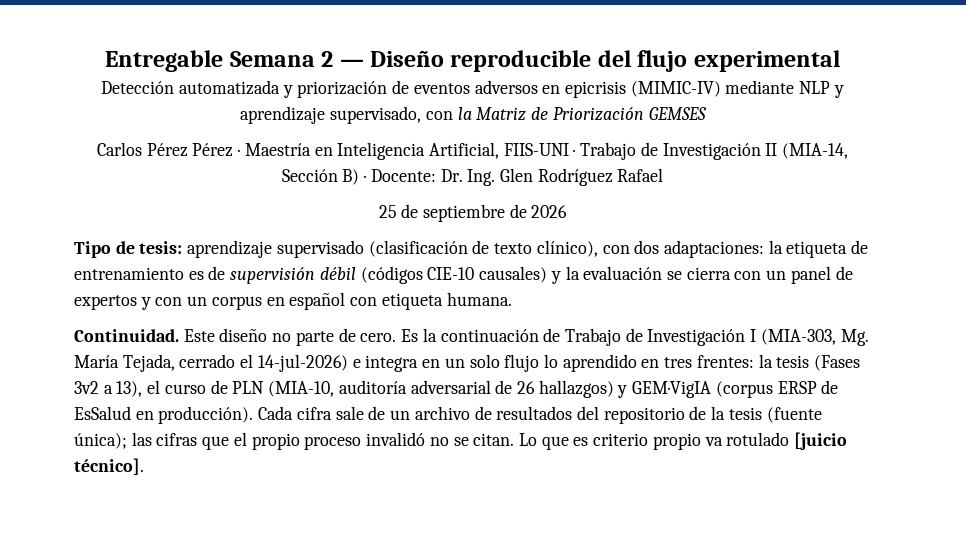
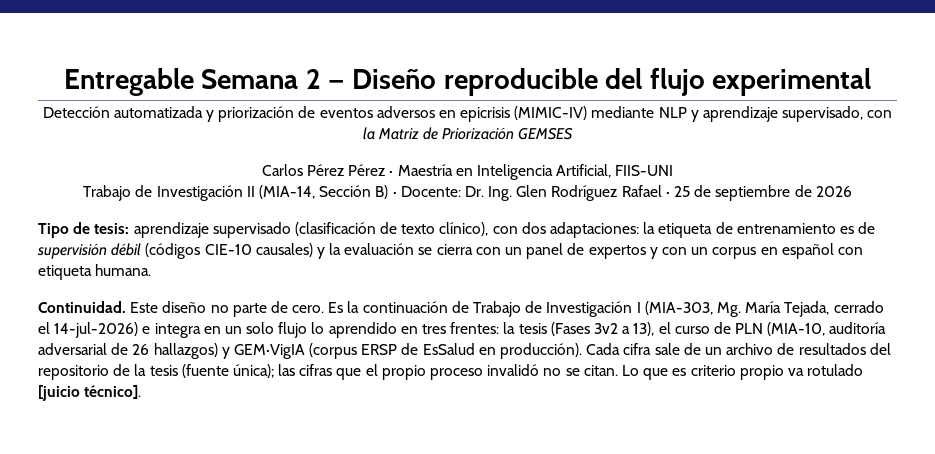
- Carlos Pérez Pérez · Maestría en Inteligencia Artificial, FIIS-UNI · Trabajo de Investigación II (MIA-14, Sección B) · Docente: Dr. Ing. Glen Rodríguez Rafael
- 25 de septiembre de 2026
+ Carlos Pérez Pérez · Maestría en Inteligencia Artificial, FIIS-UNI
+ Trabajo de Investigación II (MIA-14, Sección B) · Docente: Dr. Ing. Glen Rodríguez Rafael · 25 de septiembre de 2026

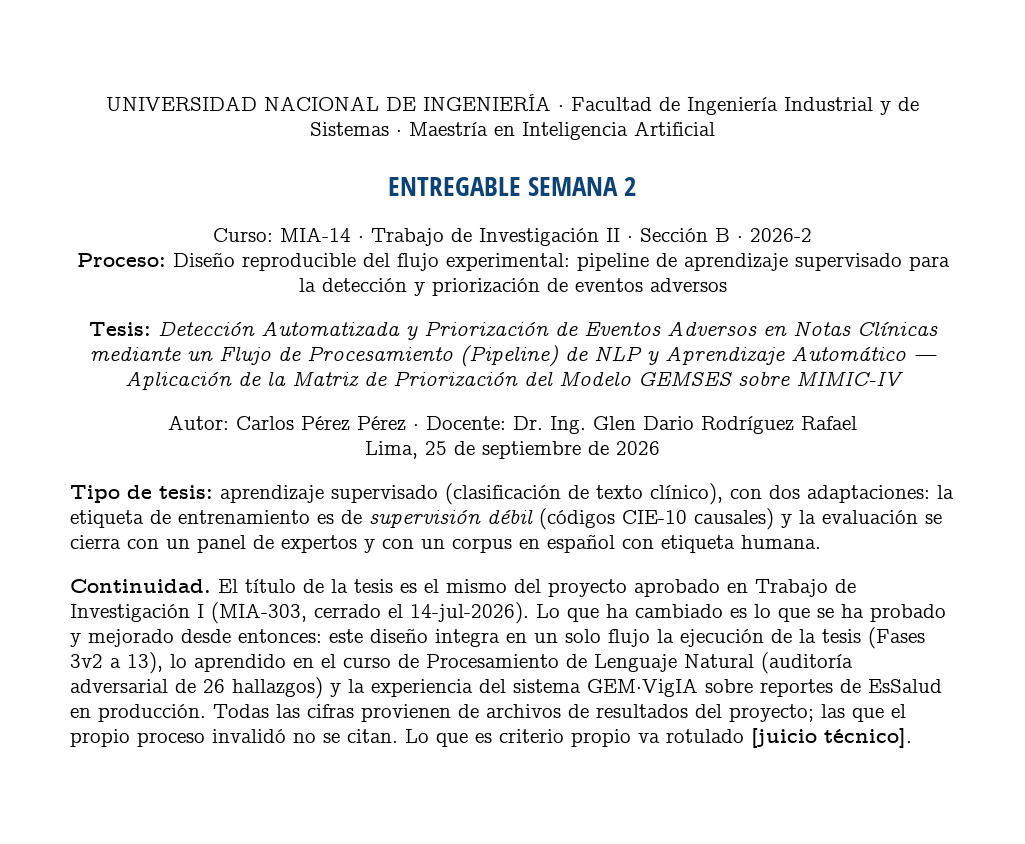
- Entregable Semana 2 — Diseño reproducible del flujo experimental
- Detección automatizada y priorización de eventos adversos en epicrisis (MIMIC-IV) mediante NLP y aprendizaje supervisado, con la Matriz de Priorización GEMSES
- Carlos Pérez Pérez · Maestría en Inteligencia Artificial, FIIS-UNI
- Trabajo de Investigación II (MIA-14, Sección B) · Docente: Dr. Ing. Glen Rodríguez Rafael · 25 de septiembre de 2026
+ UNIVERSIDAD NACIONAL DE INGENIERÍA · Facultad de Ingeniería Industrial y de Sistemas · Maestría en Inteligencia Artificial
+ ENTREGABLE SEMANA 2
+ Curso: MIA-14 · Trabajo de Investigación II · Sección B · 2026-2
+ Proceso: Diseño reproducible del flujo experimental: pipeline de aprendizaje supervisado para la detección y priorización de eventos adversos
+ Tesis: Detección Automatizada y Priorización de Eventos Adversos en Notas Clínicas mediante un Flujo de Procesamiento (Pipeline) de NLP y Aprendizaje Automático — Aplicación de la Matriz de Priorización del Modelo GEMSES sobre MIMIC-IV
+ Autor: Carlos Pérez Pérez · Docente: Dr. Ing. Glen Dario Rodríguez Rafael
+ Lima, 25 de septiembre de 2026
- Este diseño no parte de cero. Es la continuación de Trabajo de Investigación I (MIA-303, Mg. María Tejada, cerrado el 14-jul-2026) e integra en un solo flujo lo aprendido en tres frentes: la tesis (Fases 3v2 a 13), el curso de PLN (MIA-10, auditoría adversarial de 26 hallazgos) y GEM·VigIA (corpus ERSP de EsSalud en producción). Cada cifra sale de un archivo de resultados del repositorio de la tesis (fuente única); las cifras que el propio proceso invalidó no se citan.
+ El título de la tesis es el mismo del proyecto aprobado en Trabajo de Investigación I (MIA-303, cerrado el 14-jul-2026). Lo que ha cambiado es lo que se ha probado y mejorado desde entonces: este diseño integra en un solo flujo la ejecución de la tesis (Fases 3v2 a 13), lo aprendido en el curso de Procesamiento de Lenguaje Natural (auditoría adversarial de 26 hallazgos) y la experiencia del sistema GEM·VigIA sobre reportes de EsSalud en producción. Todas las cifras provienen de archivos de resultados del proyecto; las que el propio proceso invalidó no se citan.

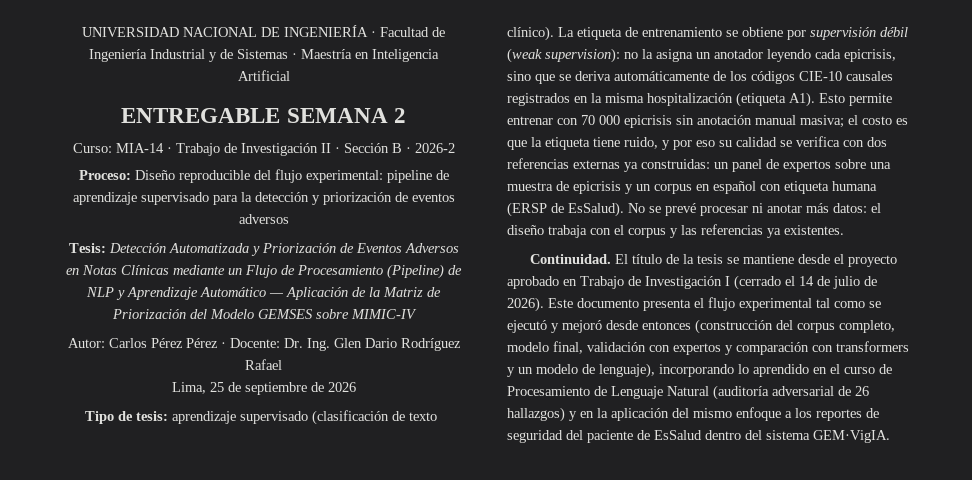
- Tipo de tesis: aprendizaje supervisado (clasificación de texto clínico), con dos adaptaciones: la etiqueta de entrenamiento es de supervisión débil (códigos CIE-10 causales) y la evaluación se cierra con un panel de expertos y con un corpus en español con etiqueta humana.
+ Tipo de tesis: aprendizaje supervisado (clasificación de texto clínico). La etiqueta de entrenamiento se obtiene por supervisión débil (weak supervision): no la asigna un anotador leyendo cada epicrisis, sino que se deriva automáticamente de los códigos CIE-10 causales registrados en la misma hospitalización (etiqueta A1). Esto permite entrenar con 70 000 epicrisis sin anotación manual masiva; el costo es que la etiqueta tiene ruido, y por eso su calidad se verifica con dos referencias externas ya construidas: un panel de expertos sobre una muestra de epicrisis y un corpus en español con etiqueta humana (ERSP de EsSalud). No se prevé procesar ni anotar más datos: el diseño trabaja con el corpus y las referencias ya existentes.
- El título de la tesis es el mismo del proyecto aprobado en Trabajo de Investigación I (MIA-303, cerrado el 14-jul-2026). Lo que ha cambiado es lo que se ha probado y mejorado desde entonces: este diseño integra en un solo flujo la ejecución de la tesis (Fases 3v2 a 13), lo aprendido en el curso de Procesamiento de Lenguaje Natural (auditoría adversarial de 26 hallazgos) y la experiencia del sistema GEM·VigIA sobre reportes de EsSalud en producción. Todas las cifras provienen de archivos de resultados del proyecto; las que el propio proceso invalidó no se citan. Lo que es criterio propio va rotulado [juicio técnico].
+ El título de la tesis se mantiene desde el proyecto aprobado en Trabajo de Investigación I (cerrado el 14 de julio de 2026). Este documento presenta el flujo experimental tal como se ejecutó y mejoró desde entonces (construcción del corpus completo, modelo final, validación con expertos y comparación con transformers y un modelo de lenguaje), incorporando lo aprendido en el curso de Procesamiento de Lenguaje Natural (auditoría adversarial de 26 hallazgos) y en la aplicación del mismo enfoque a los reportes de seguridad del paciente de EsSalud dentro del sistema GEM·VigIA.

